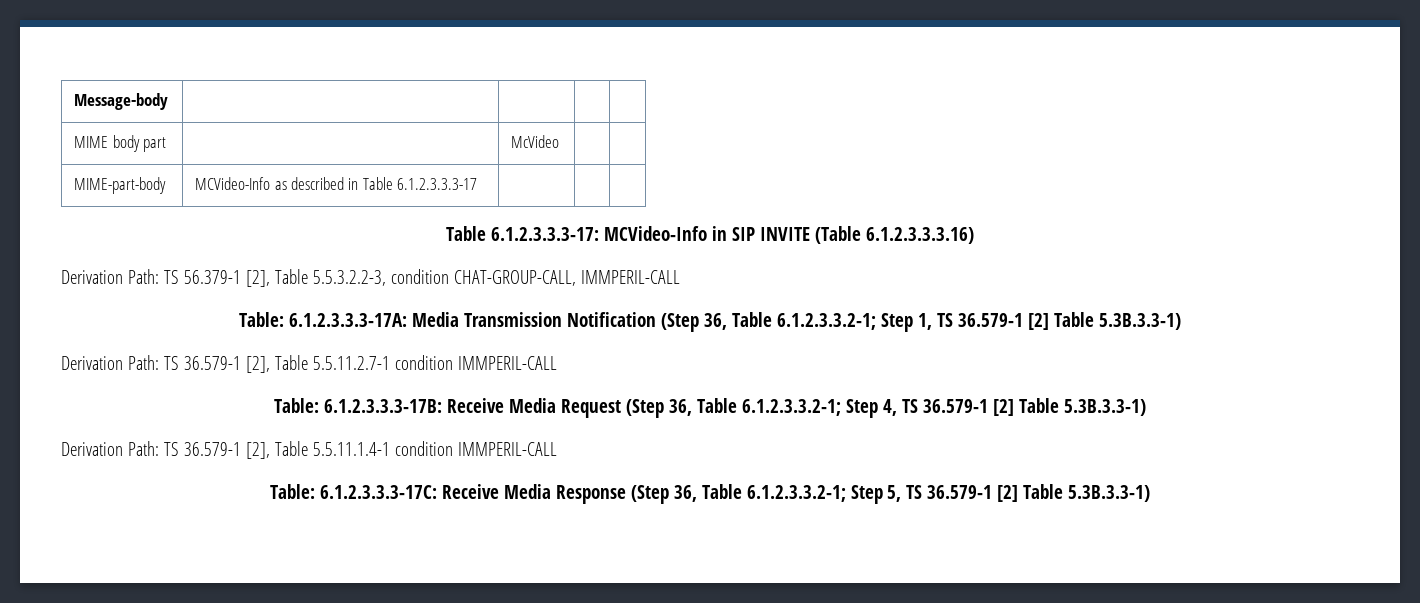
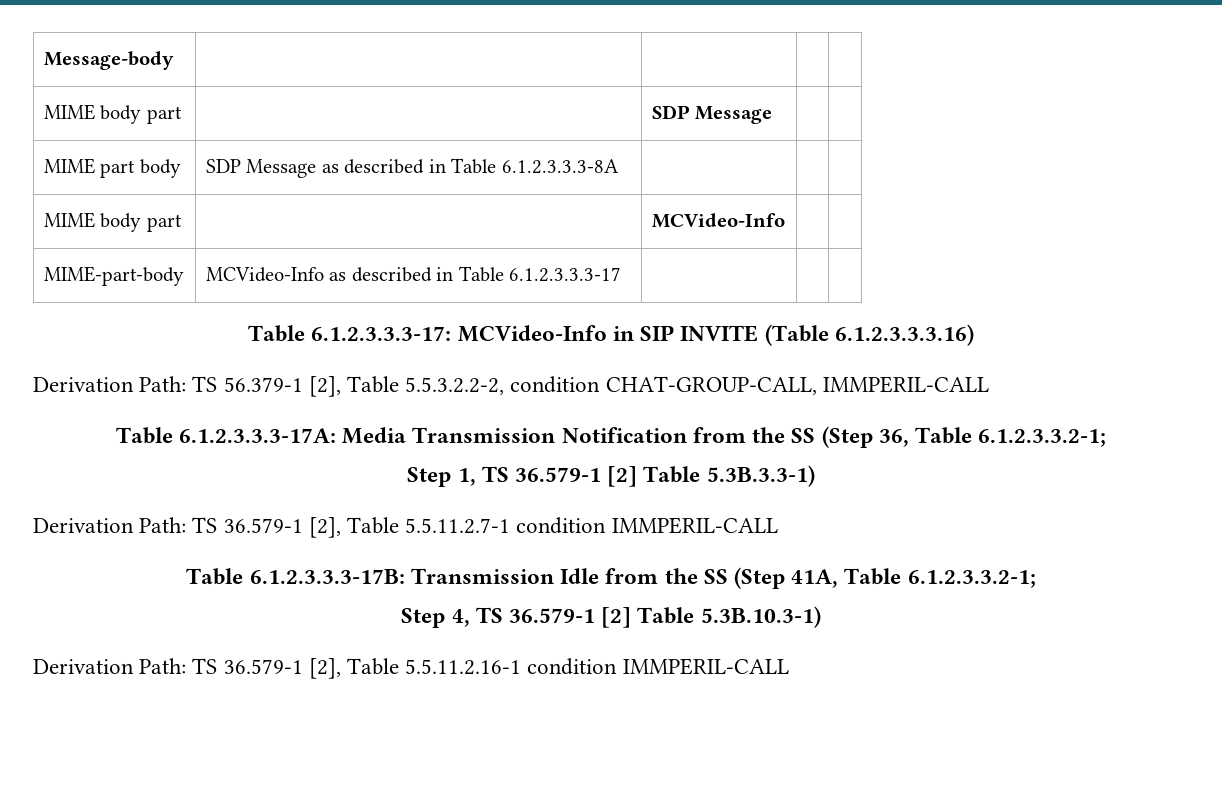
- MIME body part | | McVideo | |
+ MIME body part | | SDP Message | |
+ MIME part body | SDP Message as described in Table 6.1.2.3.3.3-8A | | |
+ MIME body part | | MCVideo-Info | |
- Derivation Path: TS 56.379-1 [2], Table 5.5.3.2.2-3, condition CHAT-GROUP-CALL, IMMPERIL-CALL
+ Derivation Path: TS 56.379-1 [2], Table 5.5.3.2.2-2, condition CHAT-GROUP-CALL, IMMPERIL-CALL
- Table: 6.1.2.3.3.3-17A: Media Transmission Notification (Step 36, Table 6.1.2.3.3.2-1; Step 1, TS 36.579-1 [2] Table 5.3B.3.3-1)
+ Table 6.1.2.3.3.3-17A: Media Transmission Notification from the SS (Step 36, Table 6.1.2.3.3.2-1;
+ Step 1, TS 36.579-1 [2] Table 5.3B.3.3-1)
- Table: 6.1.2.3.3.3-17B: Receive Media Request (Step 36, Table 6.1.2.3.3.2-1; Step 4, TS 36.579-1 [2] Table 5.3B.3.3-1)
- Derivation Path: TS 36.579-1 [2], Table 5.5.11.1.4-1 condition IMMPERIL-CALL
- Table: 6.1.2.3.3.3-17C: Receive Media Response (Step 36, Table 6.1.2.3.3.2-1; Step 5, TS 36.579-1 [2] Table 5.3B.3.3-1)
+ Table 6.1.2.3.3.3-17B: Transmission Idle from the SS (Step 41A, Table 6.1.2.3.3.2-1;
+ Step 4, TS 36.579-1 [2] Table 5.3B.10.3-1)
+ Derivation Path: TS 36.579-1 [2], Table 5.5.11.2.16-1 condition IMMPERIL-CALL

